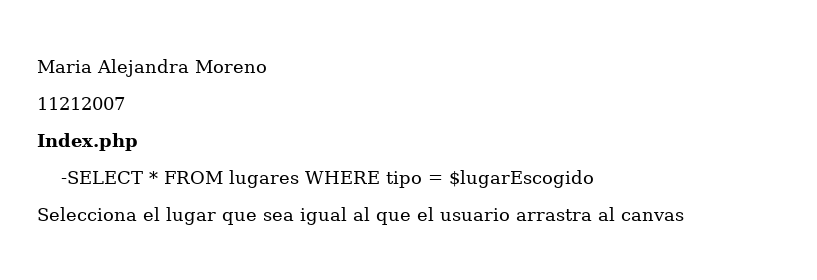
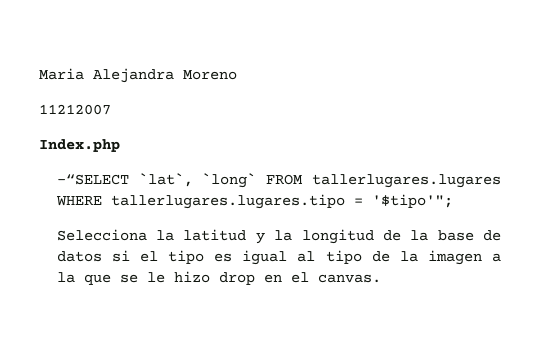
- -SELECT * FROM lugares WHERE tipo = $lugarEscogido
- Selecciona el lugar que sea igual al que el usuario arrastra al canvas
+ -“SELECT `lat`, `long` FROM tallerlugares.lugares WHERE tallerlugares.lugares.tipo = '$tipo'";
+ Selecciona la latitud y la longitud de la base de datos si el tipo es igual al tipo de la imagen a la que se le hizo drop en el canvas.

